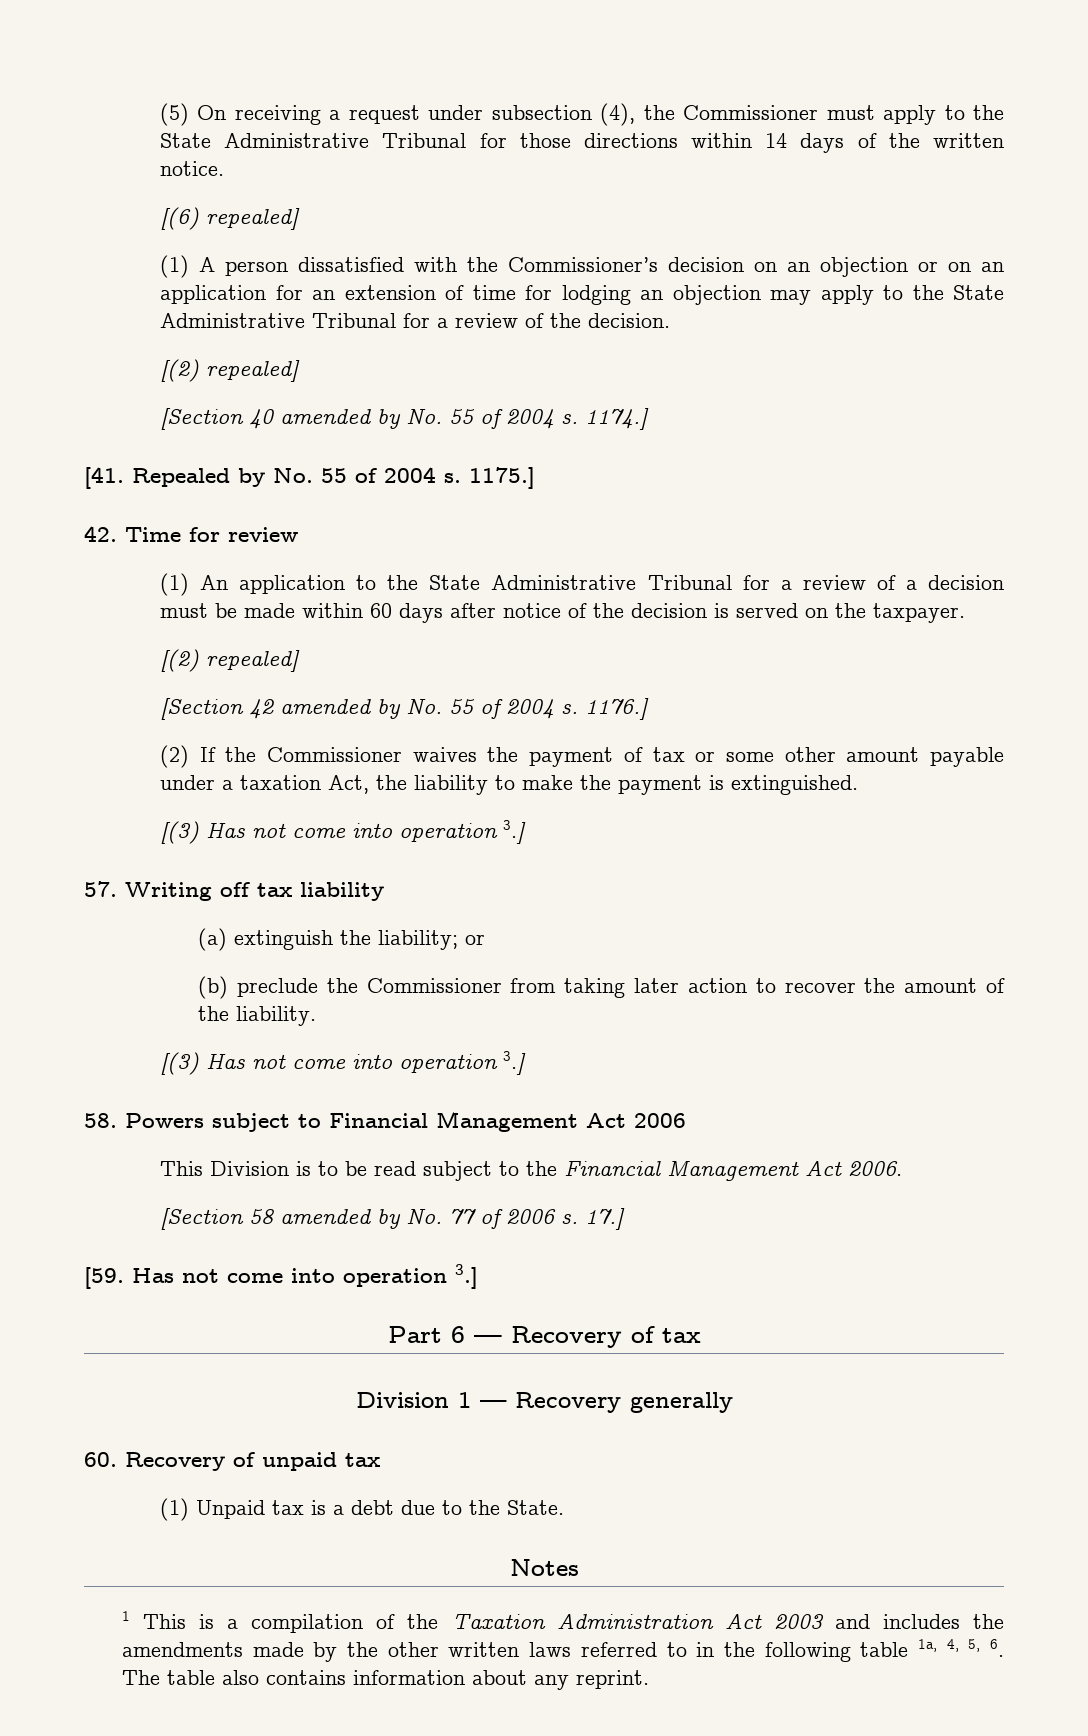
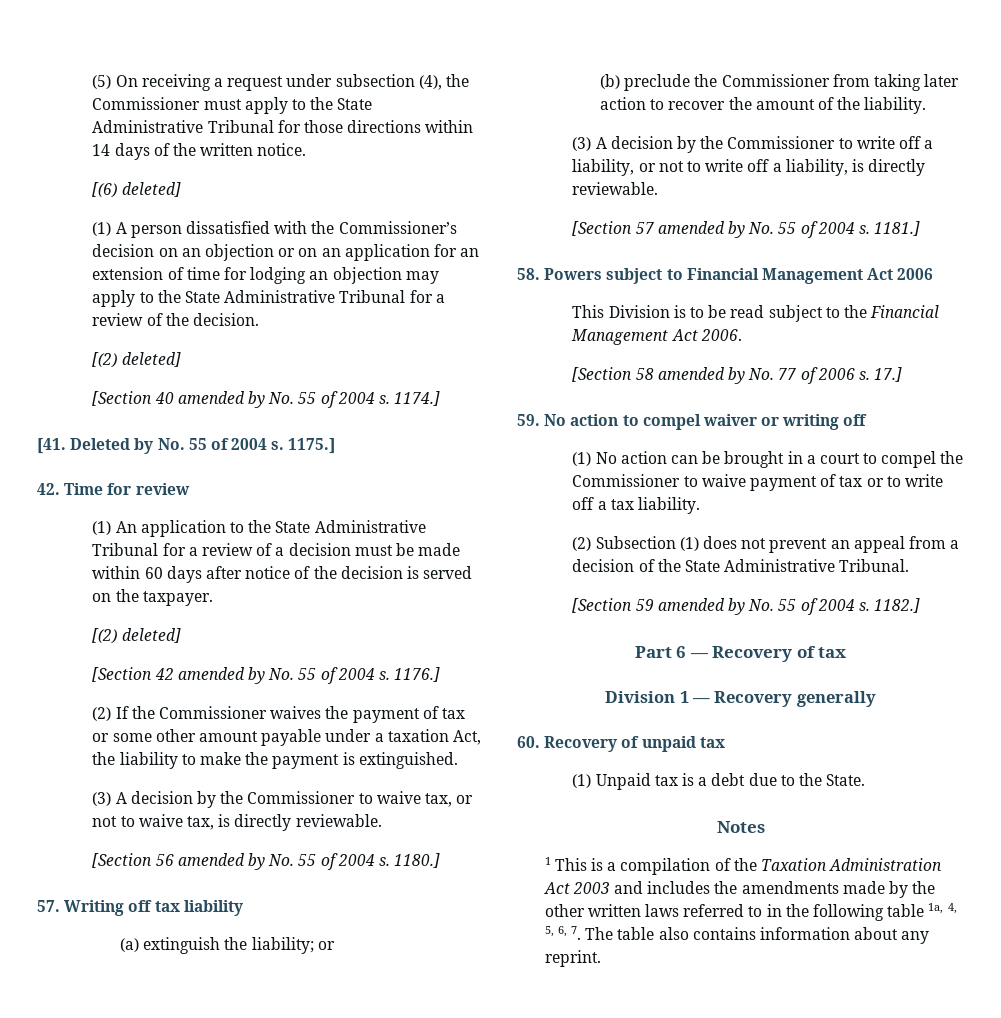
- [(6) repealed]
+ [(6) deleted]
  (1) A person dissatisfied with the Commissioner’s decision on an objection or on an application for an extension of time for lodging an objection may apply to the State Administrative Tribunal for a review of the decision.
- [(2) repealed]
+ [(2) deleted]
- [41. Repealed by No. 55 of 2004 s.
+ [41. Deleted by No. 55 of 2004 s.
  (1) An application to the State Administrative Tribunal for a review of a decision must be made within 60 days after notice of the decision is served on the taxpayer.
- [(2) repealed]
+ [(2) deleted]
  (2) If the Commissioner waives the payment of tax or some other amount payable under a taxation Act, the liability to make the payment is extinguished.
- [(3) Has not come into operation 3.]
+ (3) A decision by the Commissioner to waive tax, or not to waive tax, is directly reviewable.
+ [Section 56 amended by No. 55 of 2004 s. 1180.]
  (b) preclude the Commissioner from taking later action to recover the amount of the liability.
- [(3) Has not come into operation 3.]
+ (3) A decision by the Commissioner to write off a liability, or not to write off a liability, is directly reviewable.
+ [Section 57 amended by No. 55 of 2004 s. 1181.]
- [59. Has not come into operation 3.]
+ 59. No action to compel waiver or writing off
+ (1) No action can be brought in a court to compel the Commissioner to waive payment of tax or to write off a tax liability.
+ (2) Subsection (1) does not prevent an appeal from a decision of the State Administrative Tribunal.
+ [Section 59 amended by No. 55 of 2004 s. 1182.]
- 1 This is a compilation of the Taxation Administration Act 2003 and includes the amendments made by the other written laws referred to in the following table 1a, 4, 5, 6. The table also contains information about any reprint.
+ 1 This is a compilation of the Taxation Administration Act 2003 and includes the amendments made by the other written laws referred to in the following table 1a, 4, 5, 6, 7. The table also contains information about any reprint.

